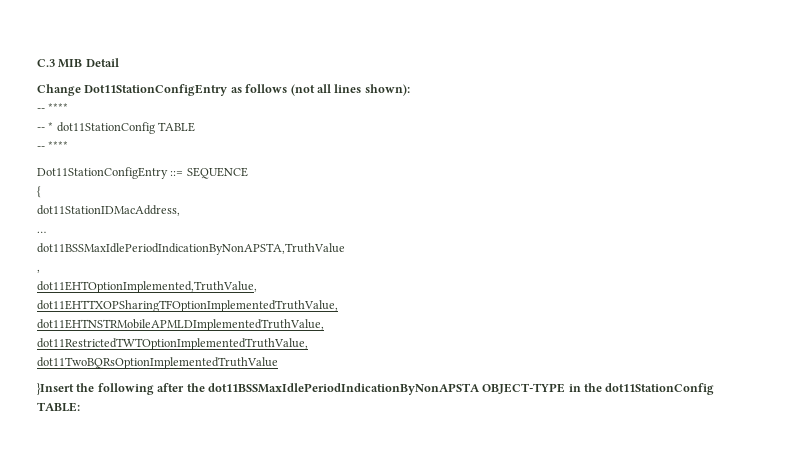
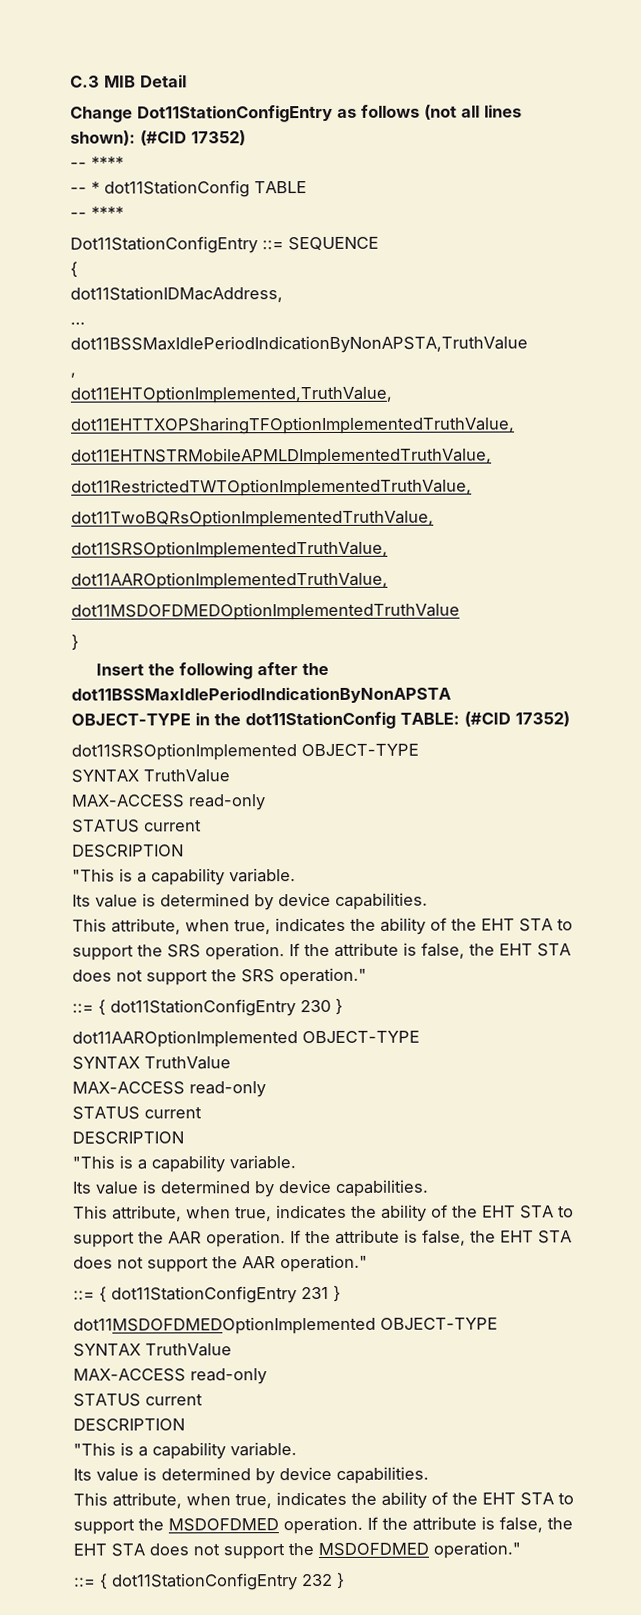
- Change Dot11StationConfigEntry as follows (not all lines shown):
+ Change Dot11StationConfigEntry as follows (not all lines shown): (#CID 17352)
- dot11TwoBQRsOptionImplementedTruthValue
- }Insert the following after the dot11BSSMaxIdlePeriodIndicationByNonAPSTA OBJECT-TYPE in the dot11StationConfig TABLE:
+ dot11TwoBQRsOptionImplementedTruthValue,
+ dot11SRSOptionImplementedTruthValue,
+ dot11AAROptionImplementedTruthValue,
+ dot11MSDOFDMEDOptionImplementedTruthValue
+ }
+ Insert the following after the dot11BSSMaxIdlePeriodIndicationByNonAPSTA OBJECT-TYPE in the dot11StationConfig TABLE: (#CID 17352)
+ dot11SRSOptionImplemented OBJECT-TYPE
+ SYNTAX TruthValue
+ MAX-ACCESS read-only
+ STATUS current
+ DESCRIPTION
+ "This is a capability variable.
+ Its value is determined by device capabilities.
+ This attribute, when true, indicates the ability of the EHT STA to support the SRS operation. If the attribute is false, the EHT STA does not support the SRS operation."
+ ::= { dot11StationConfigEntry 230 }
+ dot11AAROptionImplemented OBJECT-TYPE
+ SYNTAX TruthValue
+ MAX-ACCESS read-only
+ STATUS current
+ DESCRIPTION
+ "This is a capability variable.
+ Its value is determined by device capabilities.
+ This attribute, when true, indicates the ability of the EHT STA to support the AAR operation. If the attribute is false, the EHT STA does not support the AAR operation."
+ ::= { dot11StationConfigEntry 231 }
+ dot11MSDOFDMEDOptionImplemented OBJECT-TYPE
+ SYNTAX TruthValue
+ MAX-ACCESS read-only
+ STATUS current
+ DESCRIPTION
+ "This is a capability variable.
+ Its value is determined by device capabilities.
+ This attribute, when true, indicates the ability of the EHT STA to support the MSDOFDMED operation. If the attribute is false, the EHT STA does not support the MSDOFDMED operation."
+ ::= { dot11StationConfigEntry 232 }

